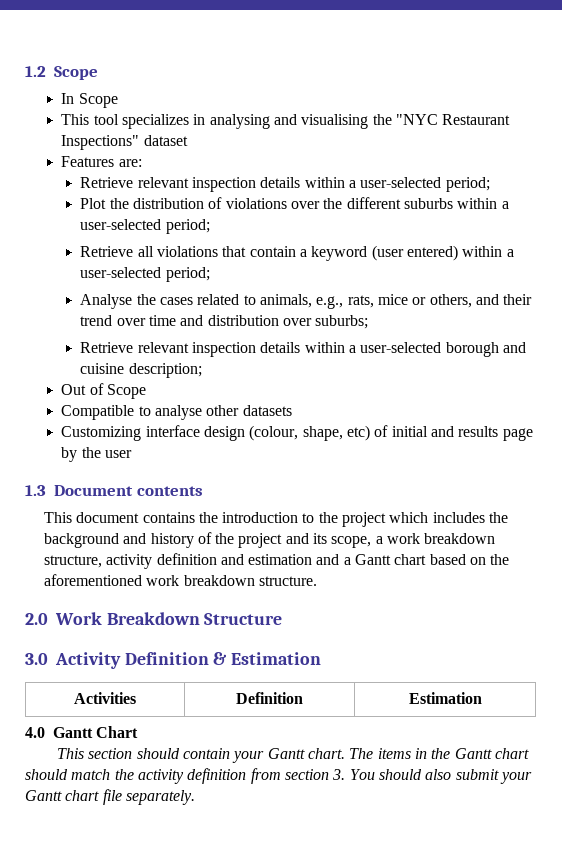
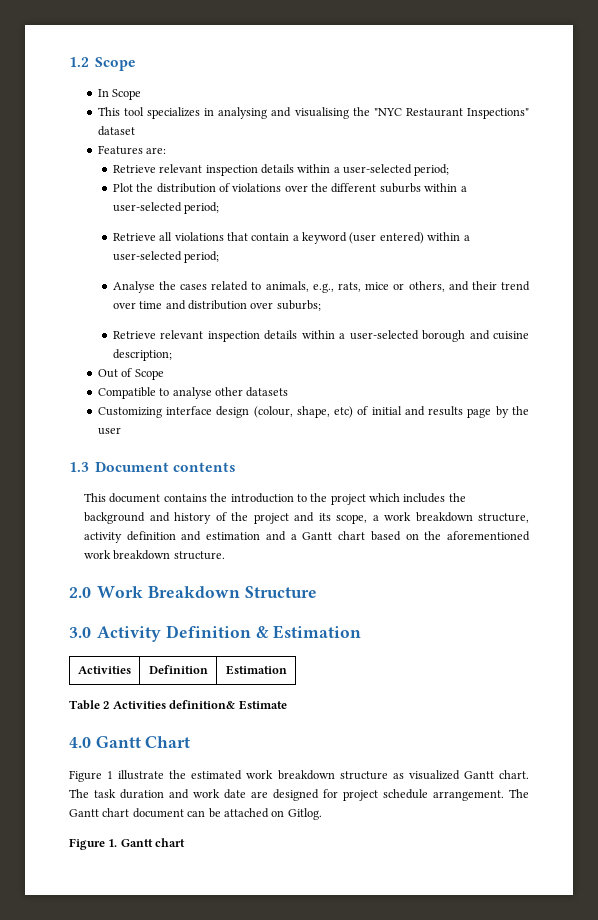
+ Table 2 Activities definition& Estimate
  4.0 Gantt Chart
- This section should contain your Gantt chart. The items in the Gantt chart should match the activity definition from section 3. You should also submit your Gantt chart file separately.
+ Figure 1 illustrate the estimated work breakdown structure as visualized Gantt chart. The task duration and work date are designed for project schedule arrangement. The Gantt chart document can be attached on Gitlog.
+ Figure 1. Gantt chart

